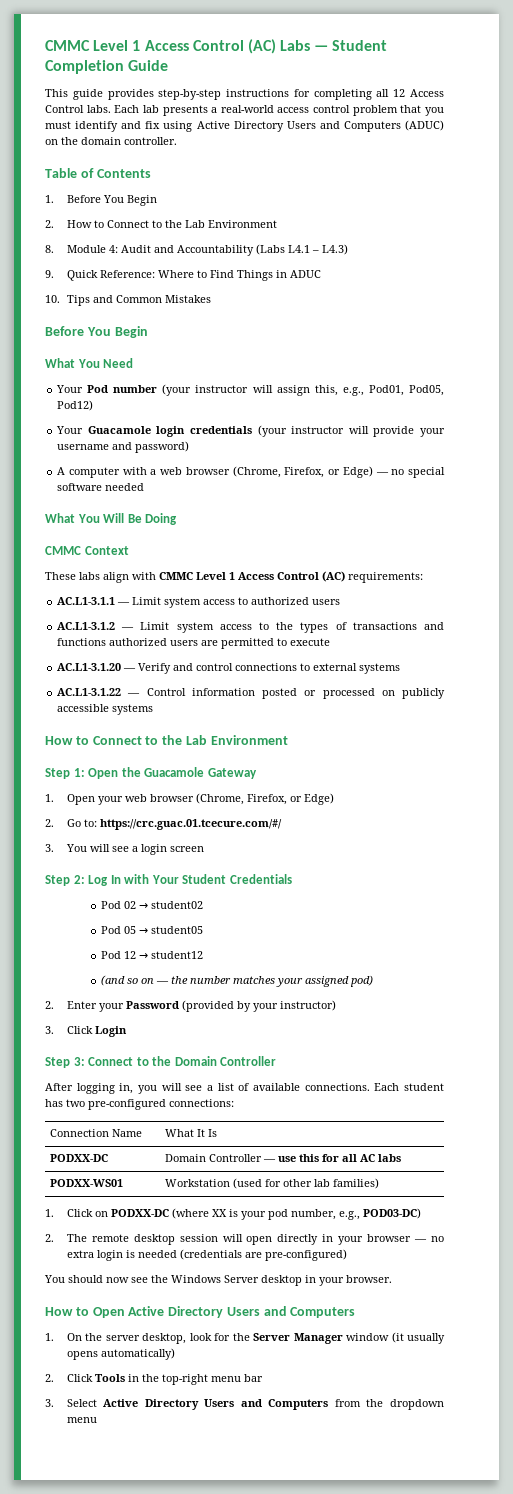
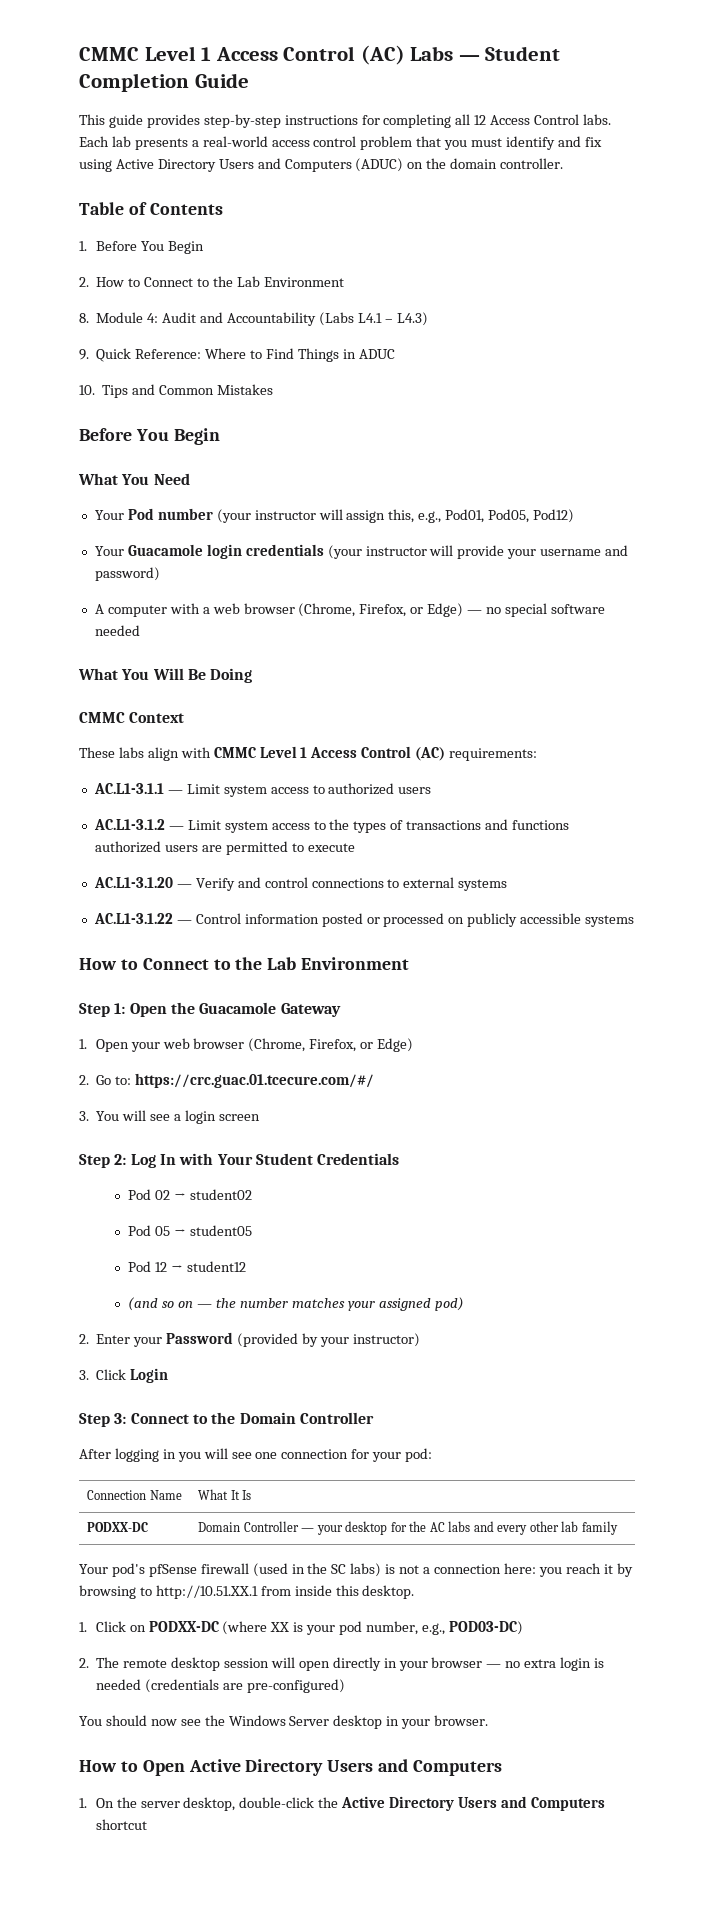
- After logging in, you will see a list of available connections. Each student has two pre-configured connections:
+ After logging in you will see one connection for your pod:
- PODXX-DC | Domain Controller — use this for all AC labs
- PODXX-WS01 | Workstation (used for other lab families)
+ PODXX-DC | Domain Controller — your desktop for the AC labs and every other lab family
+ Your pod's pfSense firewall (used in the SC labs) is not a connection here: you reach it by browsing to http://10.51.XX.1 from inside this desktop.
- 1. On the server desktop, look for the Server Manager window (it usually opens automatically)
- 2. Click Tools in the top-right menu bar
- 3. Select Active Directory Users and Computers from the dropdown menu
+ 1. On the server desktop, double-click the Active Directory Users and Computers shortcut

